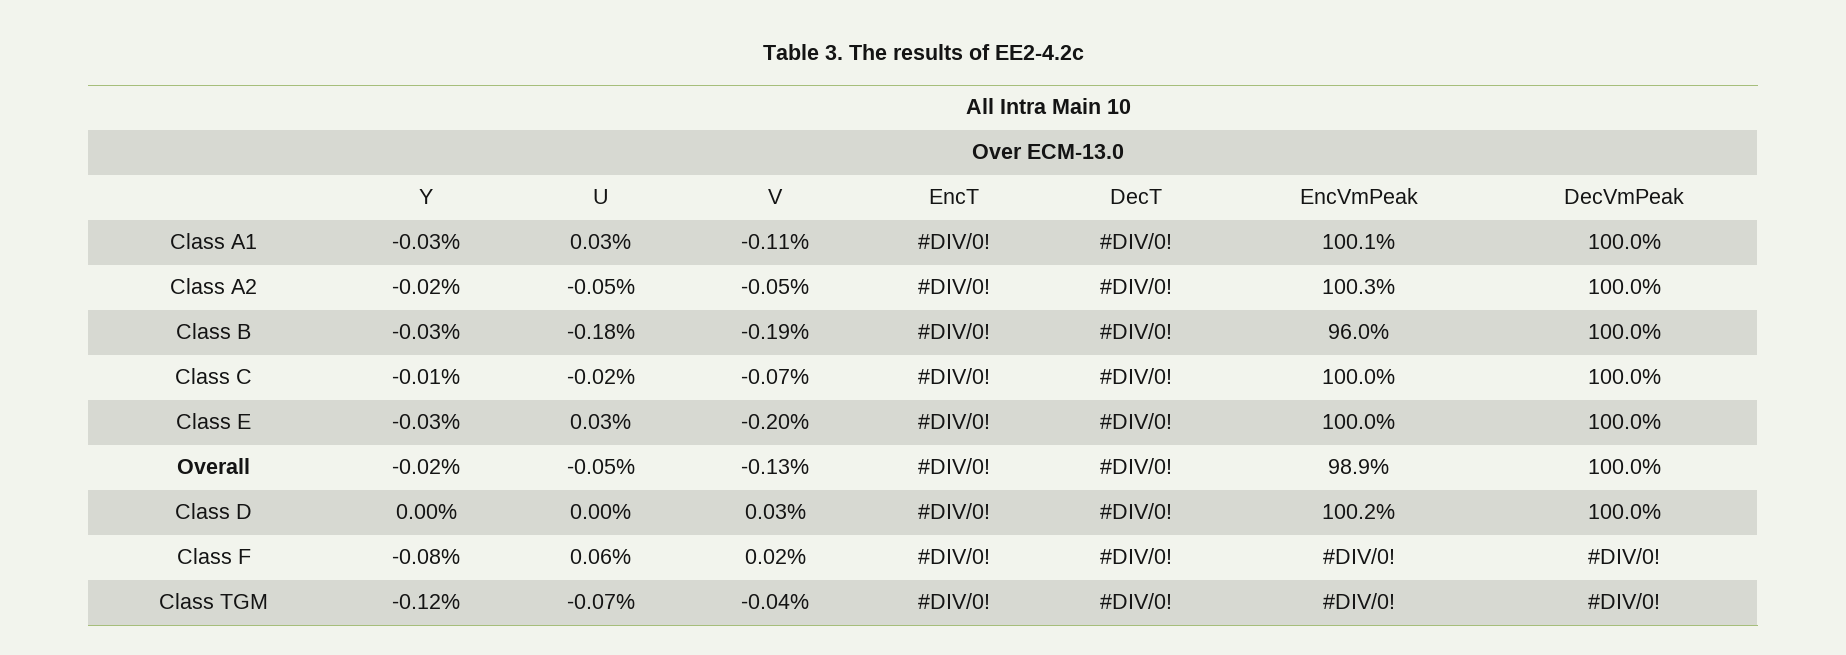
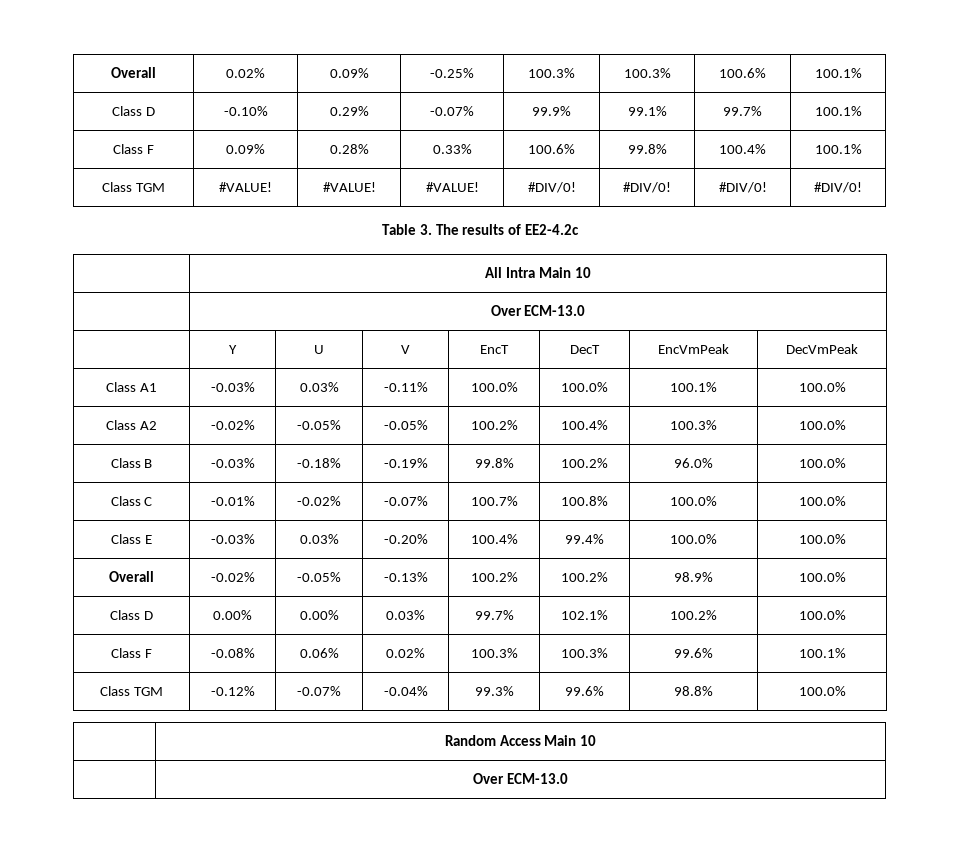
+ Overall | 0.02% | 0.09% | -0.25% | 100.3% | 100.3% | 100.6% | 100.1%
+ Class D | -0.10% | 0.29% | -0.07% | 99.9% | 99.1% | 99.7% | 100.1%
+ Class F | 0.09% | 0.28% | 0.33% | 100.6% | 99.8% | 100.4% | 100.1%
+ Class TGM | #VALUE! | #VALUE! | #VALUE! | #DIV/0! | #DIV/0! | #DIV/0! | #DIV/0!
- Class A1 | -0.03% | 0.03% | -0.11% | #DIV/0! | #DIV/0! | 100.1% | 100.0%
+ Class A1 | -0.03% | 0.03% | -0.11% | 100.0% | 100.0% | 100.1% | 100.0%
- Class A2 | -0.02% | -0.05% | -0.05% | #DIV/0! | #DIV/0! | 100.3% | 100.0%
+ Class A2 | -0.02% | -0.05% | -0.05% | 100.2% | 100.4% | 100.3% | 100.0%
- Class B | -0.03% | -0.18% | -0.19% | #DIV/0! | #DIV/0! | 96.0% | 100.0%
+ Class B | -0.03% | -0.18% | -0.19% | 99.8% | 100.2% | 96.0% | 100.0%
- Class C | -0.01% | -0.02% | -0.07% | #DIV/0! | #DIV/0! | 100.0% | 100.0%
+ Class C | -0.01% | -0.02% | -0.07% | 100.7% | 100.8% | 100.0% | 100.0%
- Class E | -0.03% | 0.03% | -0.20% | #DIV/0! | #DIV/0! | 100.0% | 100.0%
+ Class E | -0.03% | 0.03% | -0.20% | 100.4% | 99.4% | 100.0% | 100.0%
- Overall | -0.02% | -0.05% | -0.13% | #DIV/0! | #DIV/0! | 98.9% | 100.0%
+ Overall | -0.02% | -0.05% | -0.13% | 100.2% | 100.2% | 98.9% | 100.0%
- Class D | 0.00% | 0.00% | 0.03% | #DIV/0! | #DIV/0! | 100.2% | 100.0%
+ Class D | 0.00% | 0.00% | 0.03% | 99.7% | 102.1% | 100.2% | 100.0%
- Class F | -0.08% | 0.06% | 0.02% | #DIV/0! | #DIV/0! | #DIV/0! | #DIV/0!
+ Class F | -0.08% | 0.06% | 0.02% | 100.3% | 100.3% | 99.6% | 100.1%
- Class TGM | -0.12% | -0.07% | -0.04% | #DIV/0! | #DIV/0! | #DIV/0! | #DIV/0!
+ Class TGM | -0.12% | -0.07% | -0.04% | 99.3% | 99.6% | 98.8% | 100.0%
+ | Random Access Main 10
+ | Over ECM-13.0

